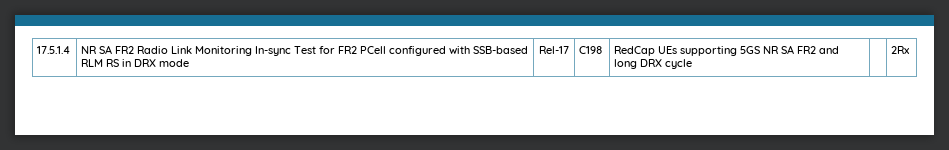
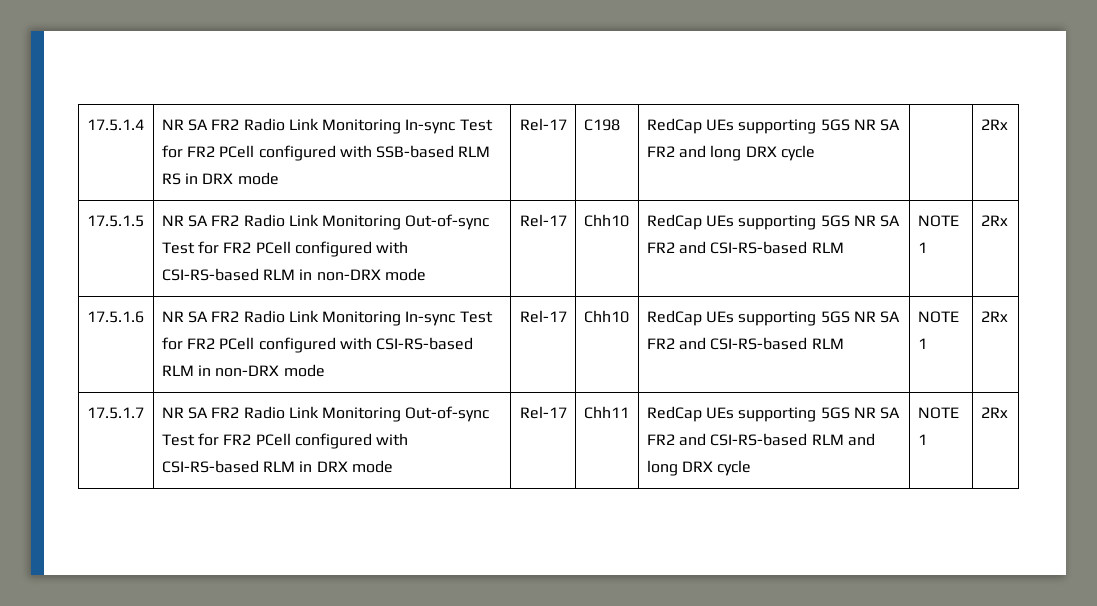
+ 17.5.1.5 | NR SA FR2 Radio Link Monitoring Out-of-sync Test for FR2 PCell configured with CSI-RS-based RLM in non-DRX mode | Rel-17 | Chh10 | RedCap UEs supporting 5GS NR SA FR2 and CSI-RS-based RLM | NOTE 1 | 2Rx
+ 17.5.1.6 | NR SA FR2 Radio Link Monitoring In-sync Test for FR2 PCell configured with CSI-RS-based RLM in non-DRX mode | Rel-17 | Chh10 | RedCap UEs supporting 5GS NR SA FR2 and CSI-RS-based RLM | NOTE 1 | 2Rx
+ 17.5.1.7 | NR SA FR2 Radio Link Monitoring Out-of-sync Test for FR2 PCell configured with CSI-RS-based RLM in DRX mode | Rel-17 | Chh11 | RedCap UEs supporting 5GS NR SA FR2 and CSI-RS-based RLM and long DRX cycle | NOTE 1 | 2Rx

